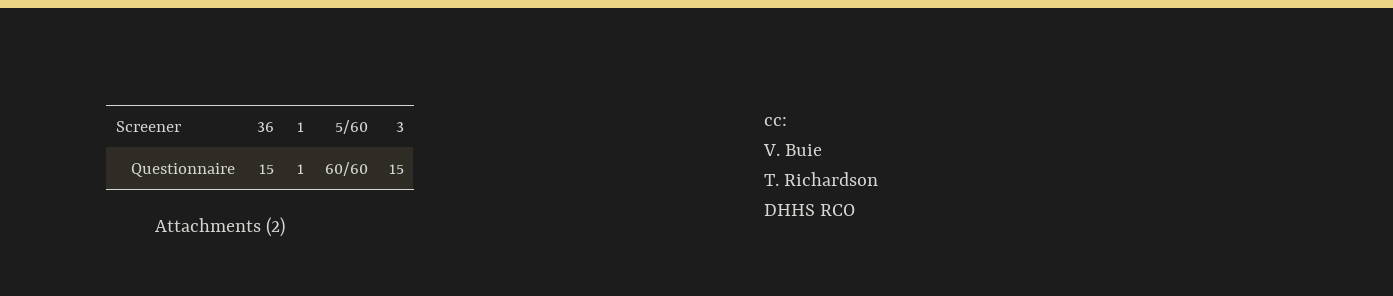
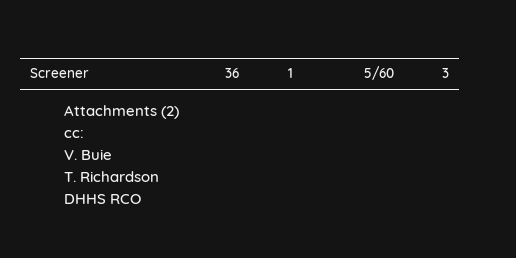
- Questionnaire | 15 | 1 | 60/60 | 15

